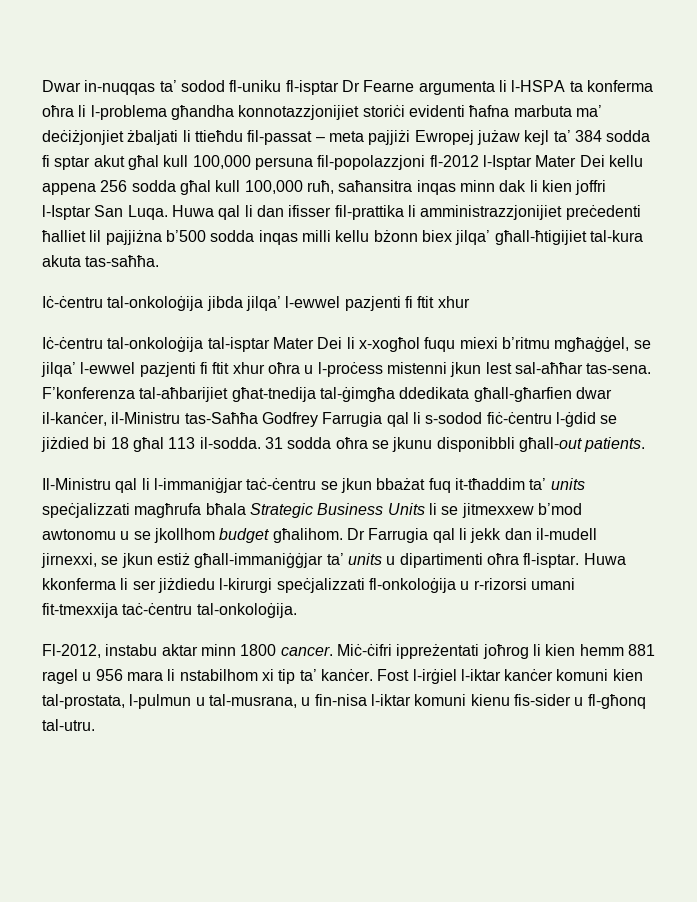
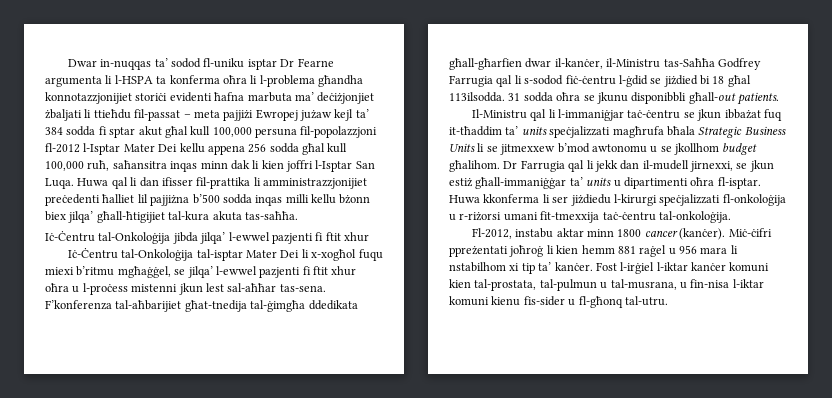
- Dwar in-nuqqas ta’ sodod fl-uniku fl-isptar Dr Fearne argumenta li l-HSPA ta konferma oħra li l-problema għandha konnotazzjonijiet storiċi evidenti ħafna marbuta ma’ deċiżjonjiet żbaljati li ttieħdu fil-passat – meta pajjiżi Ewropej jużaw kejl ta’ 384 sodda fi sptar akut għal kull 100,000 persuna fil-popolazzjoni fl-2012 l-Isptar Mater Dei kellu appena 256 sodda għal kull 100,000 ruħ, saħansitra inqas minn dak li kien joffri l-Isptar San Luqa.
+ Dwar in-nuqqas ta’ sodod fl-uniku isptar Dr Fearne argumenta li l-HSPA ta konferma oħra li l-problema għandha konnotazzjonijiet storiċi evidenti ħafna marbuta ma’ deċiżjonjiet żbaljati li ttieħdu fil-passat – meta pajjiżi Ewropej jużaw kejl ta’ 384 sodda fi sptar akut għal kull 100,000 persuna fil-popolazzjoni fl-2012 l-Isptar Mater Dei kellu appena 256 sodda għal kull 100,000 ruħ, saħansitra inqas minn dak li kien joffri l-Isptar San Luqa.
- Iċ-ċentru tal-onkoloġija jibda jilqa’ l-ewwel pazjenti fi ftit xhur
+ Iċ-Ċentru tal-Onkoloġija jibda jilqa’ l-ewwel pazjenti fi ftit xhur
- Iċ-ċentru tal-onkoloġija tal-isptar Mater Dei li x-xogħol fuqu miexi b’ritmu mgħaġġel, se jilqa’ l-ewwel pazjenti fi ftit xhur oħra u l-proċess mistenni jkun lest sal-aħħar tas-sena.
+ Iċ-Ċentru tal-Onkoloġija tal-isptar Mater Dei li x-xogħol fuqu miexi b’ritmu mgħaġġel, se jilqa’ l-ewwel pazjenti fi ftit xhur oħra u l-proċess mistenni jkun lest sal-aħħar tas-sena.
- F’konferenza tal-aħbarijiet għat-tnedija tal-ġimgħa ddedikata għall-għarfien dwar il-kanċer, il-Ministru tas-Saħħa Godfrey Farrugia qal li s-sodod fiċ-ċentru l-ġdid se jiżdied bi 18 għal 113 il-sodda.
+ F’konferenza tal-aħbarijiet għat-tnedija tal-ġimgħa ddedikata għall-għarfien dwar il-kanċer, il-Ministru tas-Saħħa Godfrey Farrugia qal li s-sodod fiċ-ċentru l-ġdid se jiżdied bi 18 għal 113ilsodda.
- Il-Ministru qal li l-immaniġjar taċ-ċentru se jkun bbażat fuq it-tħaddim ta’ units speċjalizzati magħrufa bħala Strategic Business Units li se jitmexxew b’mod awtonomu u se jkollhom budget għalihom.
+ Il-Ministru qal li l-immaniġjar taċ-ċentru se jkun ibbażat fuq it-tħaddim ta’ units speċjalizzati magħrufa bħala Strategic Business Units li se jitmexxew b’mod awtonomu u se jkollhom budget għalihom.
- Dr Farrugia qal li jekk dan il-mudell jirnexxi, se jkun estiż għall-immaniġġjar ta’ units u dipartimenti oħra fl-isptar.
+ Dr Farrugia qal li jekk dan il-mudell jirnexxi, se jkun estiż għall-immaniġġar ta’ units u dipartimenti oħra fl-isptar.
- Huwa kkonferma li ser jiżdiedu l-kirurgi speċjalizzati fl-onkoloġija u r-rizorsi umani fit-tmexxija taċ-ċentru tal-onkoloġija.
+ Huwa kkonferma li ser jiżdiedu l-kirurgi speċjalizzati fl-onkoloġija u r-riżorsi umani fit-tmexxija taċ-ċentru tal-onkoloġija.
- Fl-2012, instabu aktar minn 1800 cancer. Miċ-ċifri ippreżentati joħrog li kien hemm 881 ragel u 956 mara li nstabilhom xi tip ta’ kanċer.
+ Fl-2012, instabu aktar minn 1800 cancer (kanċer). Miċ-ċifri ppreżentati joħroġ li kien hemm 881 raġel u 956 mara li nstabilhom xi tip ta’ kanċer.
- Fost l-irġiel l-iktar kanċer komuni kien tal-prostata, l-pulmun u tal-musrana, u fin-nisa l-iktar komuni kienu fis-sider u fl-għonq tal-utru.
+ Fost l-irġiel l-iktar kanċer komuni kien tal-prostata, tal-pulmun u tal-musrana, u fin-nisa l-iktar komuni kienu fis-sider u fl-għonq tal-utru.

